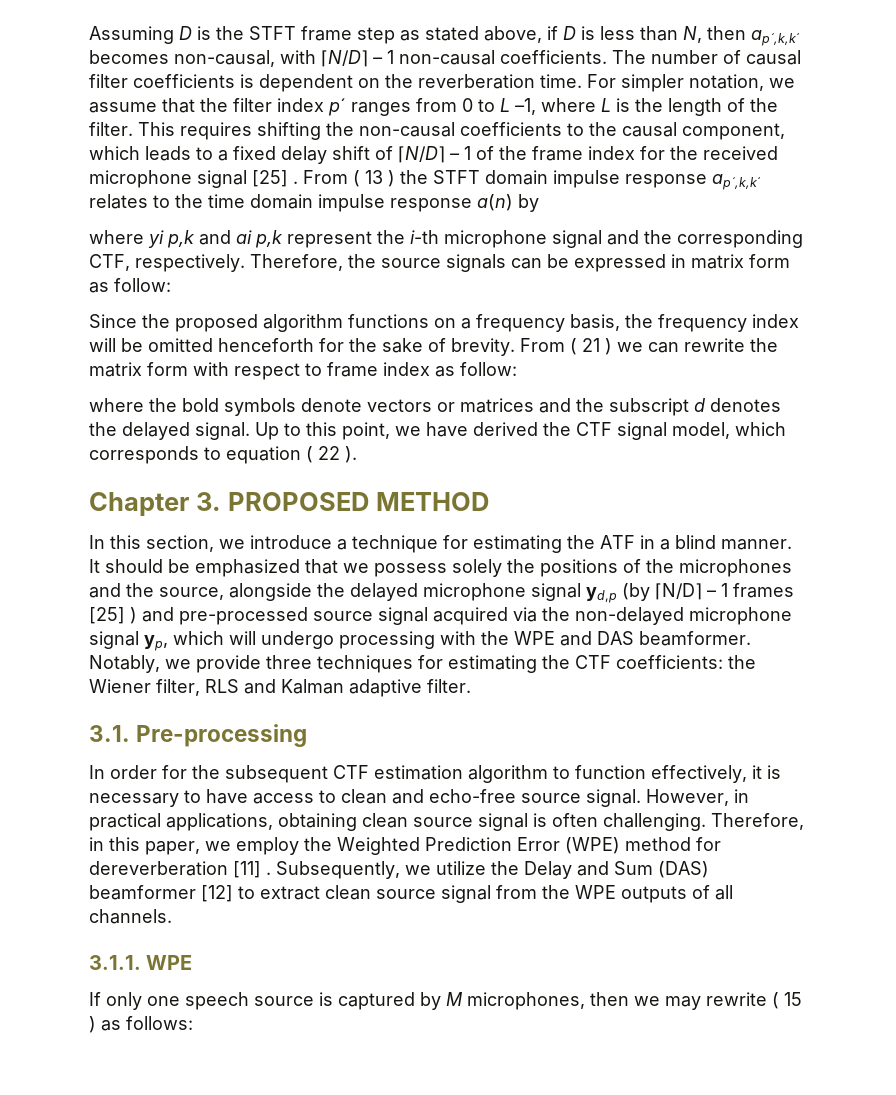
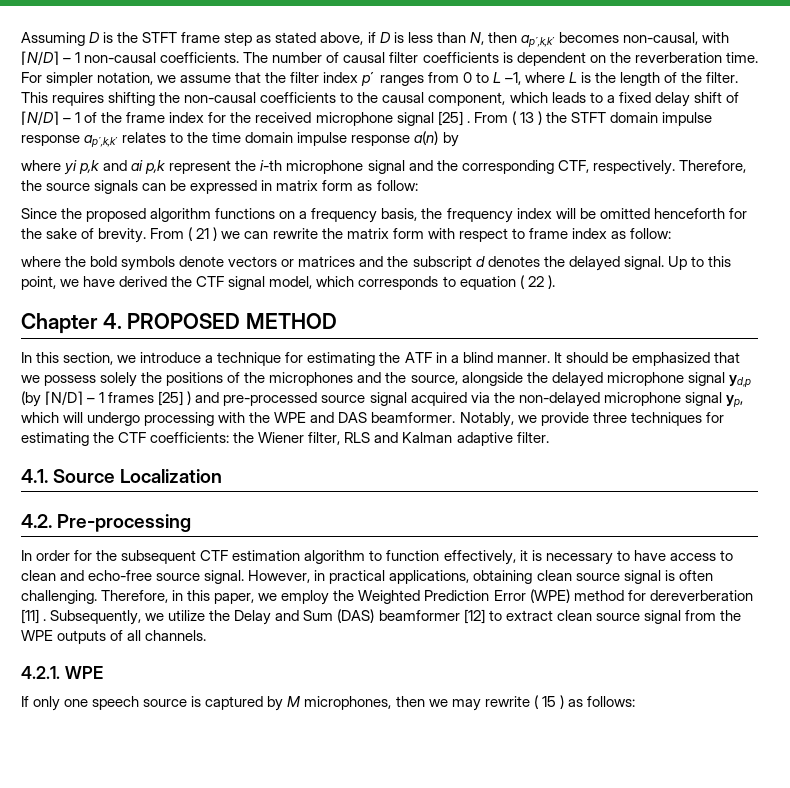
- Chapter 3. PROPOSED METHOD
+ Chapter 4. PROPOSED METHOD
- 3.1. Pre-processing
+ 4.1. Source Localization
+ 4.2. Pre-processing
- 3.1.1. WPE
+ 4.2.1. WPE

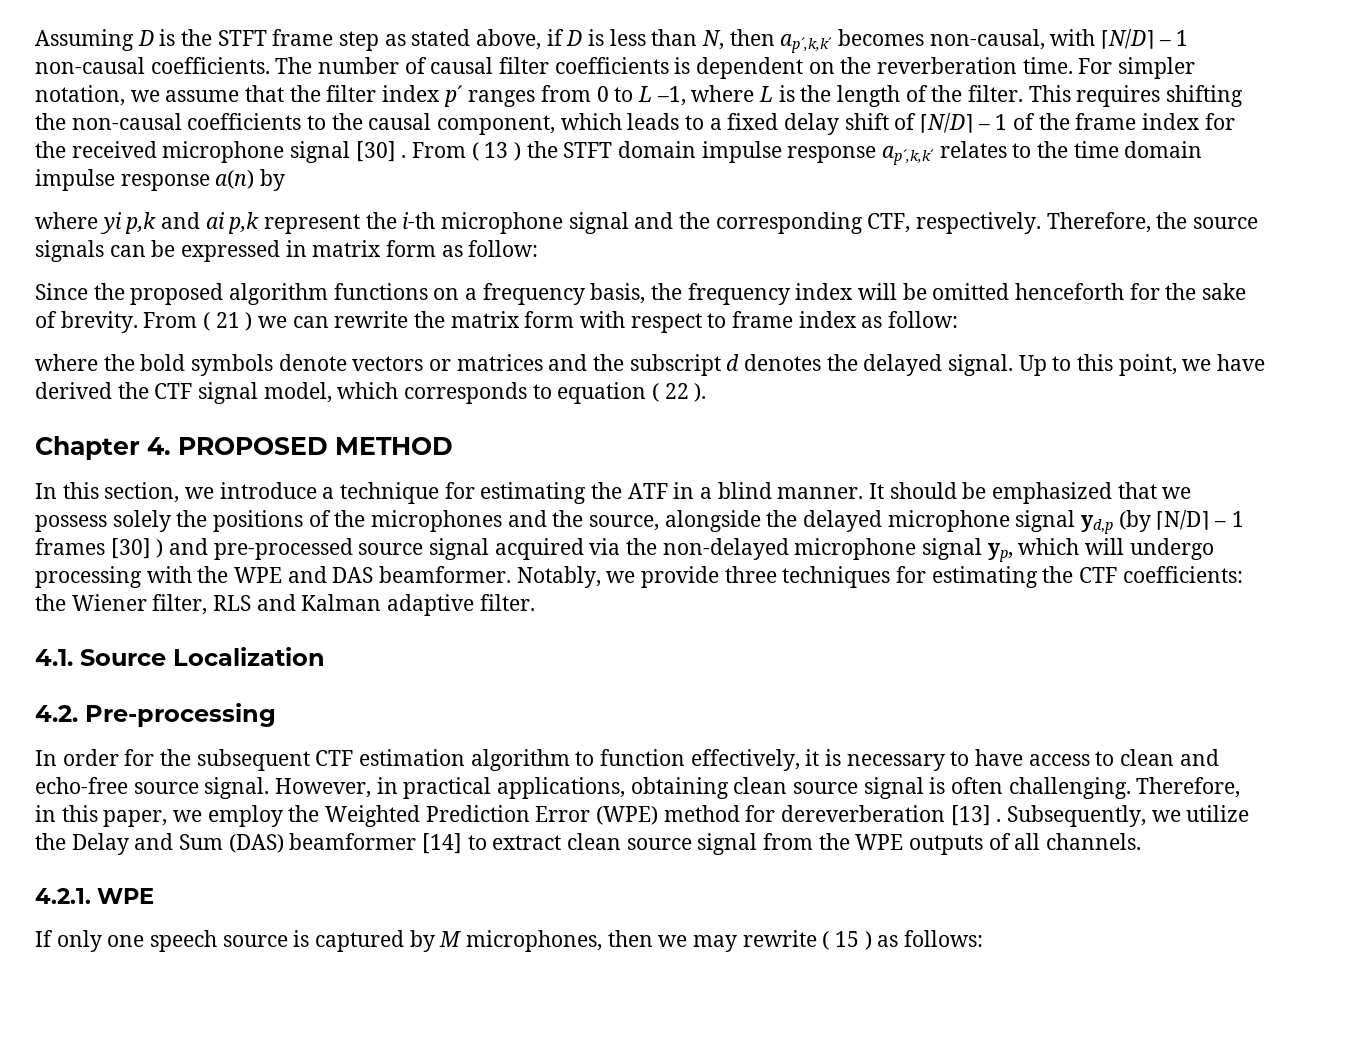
- This requires shifting the non-causal coefficients to the causal component, which leads to a fixed delay shift of ⌈N/D⌉ – 1 of the frame index for the received microphone signal [25] .
+ This requires shifting the non-causal coefficients to the causal component, which leads to a fixed delay shift of ⌈N/D⌉ – 1 of the frame index for the received microphone signal [30] .
- It should be emphasized that we possess solely the positions of the microphones and the source, alongside the delayed microphone signal yd,p (by ⌈N/D⌉ – 1 frames [25] ) and pre-processed source signal acquired via the non-delayed microphone signal yp, which will undergo processing with the WPE and DAS beamformer.
+ It should be emphasized that we possess solely the positions of the microphones and the source, alongside the delayed microphone signal yd,p (by ⌈N/D⌉ – 1 frames [30] ) and pre-processed source signal acquired via the non-delayed microphone signal yp, which will undergo processing with the WPE and DAS beamformer.
- Therefore, in this paper, we employ the Weighted Prediction Error (WPE) method for dereverberation [11] .
+ Therefore, in this paper, we employ the Weighted Prediction Error (WPE) method for dereverberation [13] .
- Subsequently, we utilize the Delay and Sum (DAS) beamformer [12] to extract clean source signal from the WPE outputs of all channels.
+ Subsequently, we utilize the Delay and Sum (DAS) beamformer [14] to extract clean source signal from the WPE outputs of all channels.

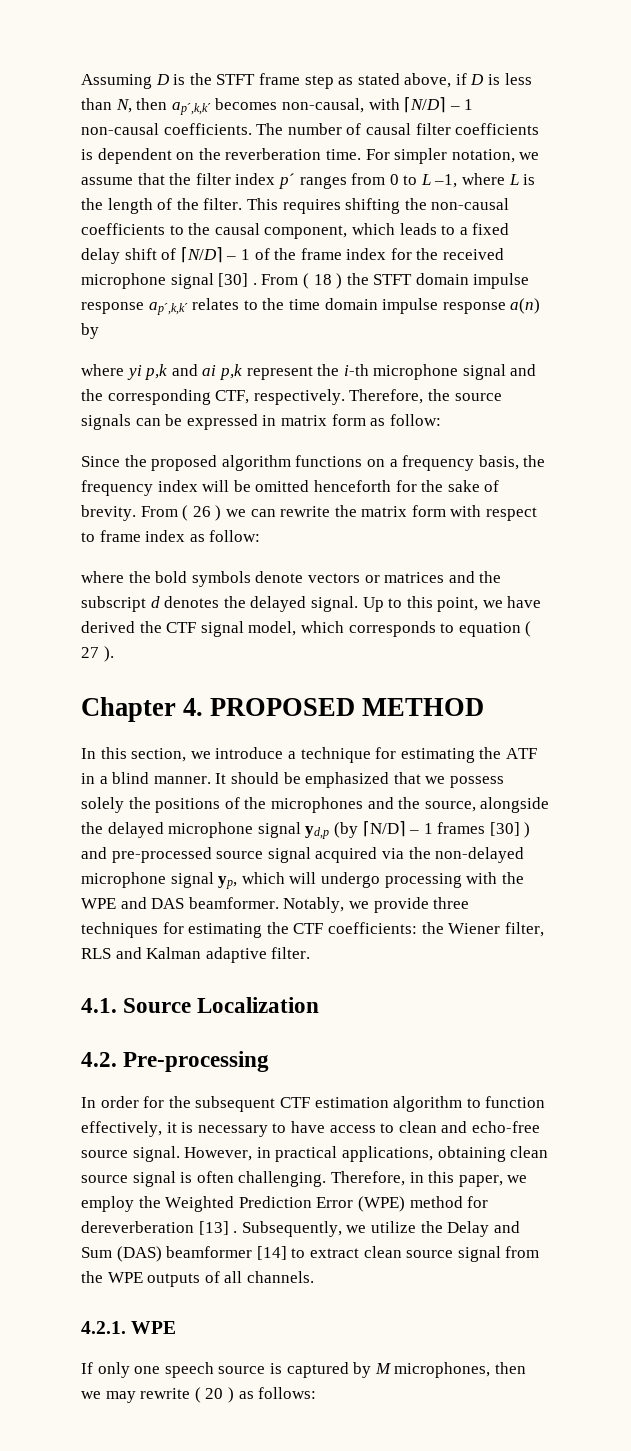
- From ( 13 ) the STFT domain impulse response apˊ,k,kˊ relates to the time domain impulse response a(n) by
+ From ( 18 ) the STFT domain impulse response apˊ,k,kˊ relates to the time domain impulse response a(n) by
- From ( 21 ) we can rewrite the matrix form with respect to frame index as follow:
+ From ( 26 ) we can rewrite the matrix form with respect to frame index as follow:
- Up to this point, we have derived the CTF signal model, which corresponds to equation ( 22 ).
+ Up to this point, we have derived the CTF signal model, which corresponds to equation ( 27 ).
- If only one speech source is captured by M microphones, then we may rewrite ( 15 ) as follows:
+ If only one speech source is captured by M microphones, then we may rewrite ( 20 ) as follows:

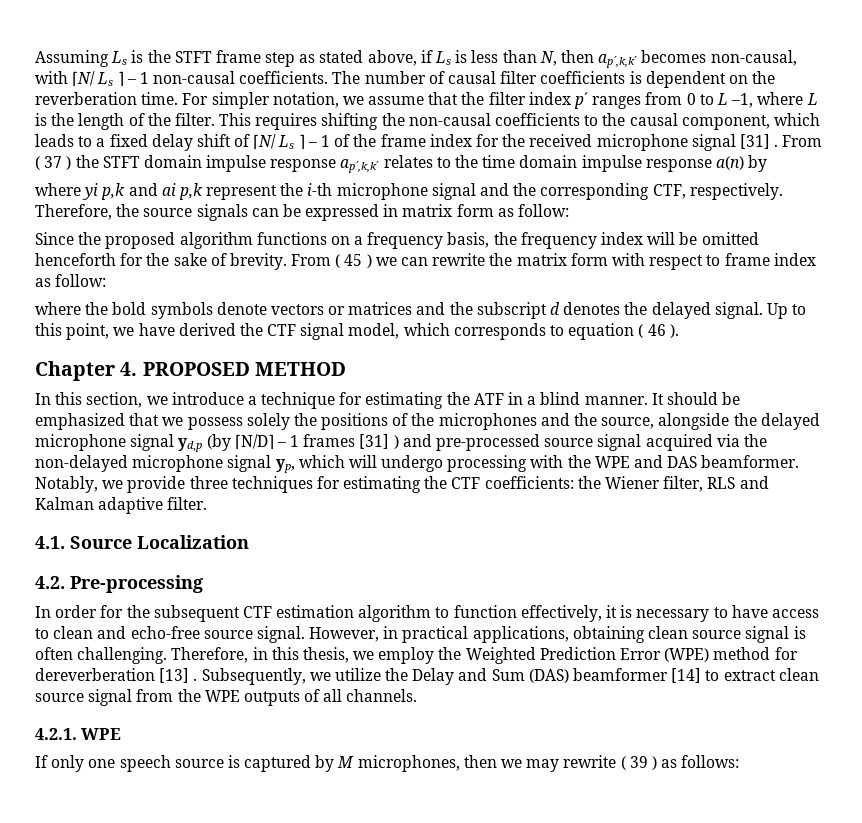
- Assuming D is the STFT frame step as stated above, if D is less than N, then apˊ,k,kˊ becomes non-causal, with ⌈N/D⌉ – 1 non-causal coefficients.
+ Assuming Ls is the STFT frame step as stated above, if Ls is less than N, then apˊ,k,kˊ becomes non-causal, with ⌈N/ Ls ⌉ – 1 non-causal coefficients.
- This requires shifting the non-causal coefficients to the causal component, which leads to a fixed delay shift of ⌈N/D⌉ – 1 of the frame index for the received microphone signal [30] .
+ This requires shifting the non-causal coefficients to the causal component, which leads to a fixed delay shift of ⌈N/ Ls ⌉ – 1 of the frame index for the received microphone signal [31] .
- From ( 18 ) the STFT domain impulse response apˊ,k,kˊ relates to the time domain impulse response a(n) by
+ From ( 37 ) the STFT domain impulse response apˊ,k,kˊ relates to the time domain impulse response a(n) by
- From ( 26 ) we can rewrite the matrix form with respect to frame index as follow:
+ From ( 45 ) we can rewrite the matrix form with respect to frame index as follow:
- Up to this point, we have derived the CTF signal model, which corresponds to equation ( 27 ).
+ Up to this point, we have derived the CTF signal model, which corresponds to equation ( 46 ).
- It should be emphasized that we possess solely the positions of the microphones and the source, alongside the delayed microphone signal yd,p (by ⌈N/D⌉ – 1 frames [30] ) and pre-processed source signal acquired via the non-delayed microphone signal yp, which will undergo processing with the WPE and DAS beamformer.
+ It should be emphasized that we possess solely the positions of the microphones and the source, alongside the delayed microphone signal yd,p (by ⌈N/D⌉ – 1 frames [31] ) and pre-processed source signal acquired via the non-delayed microphone signal yp, which will undergo processing with the WPE and DAS beamformer.
- Therefore, in this paper, we employ the Weighted Prediction Error (WPE) method for dereverberation [13] .
+ Therefore, in this thesis, we employ the Weighted Prediction Error (WPE) method for dereverberation [13] .
- If only one speech source is captured by M microphones, then we may rewrite ( 20 ) as follows:
+ If only one speech source is captured by M microphones, then we may rewrite ( 39 ) as follows:

